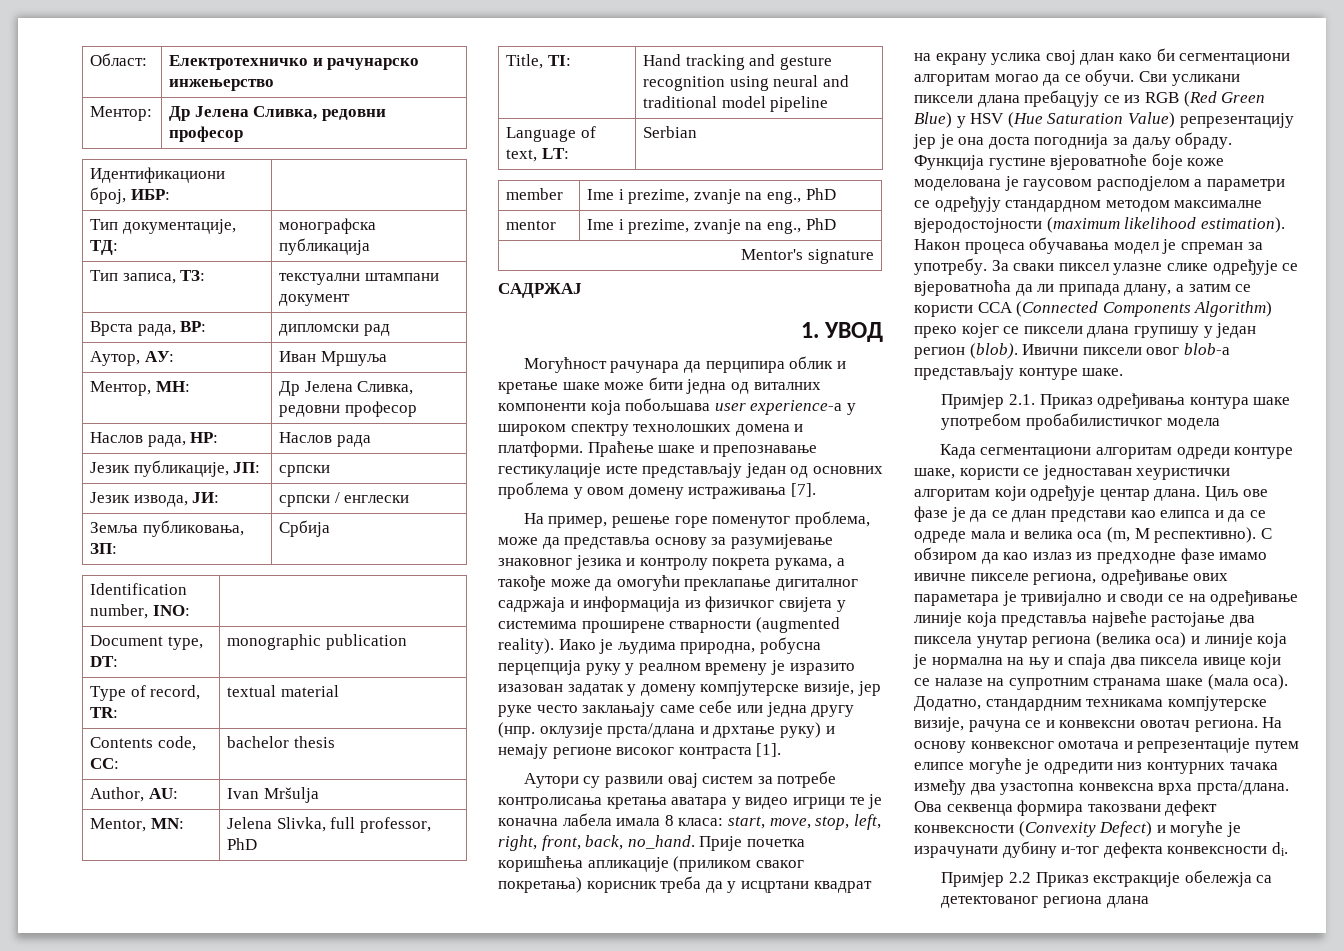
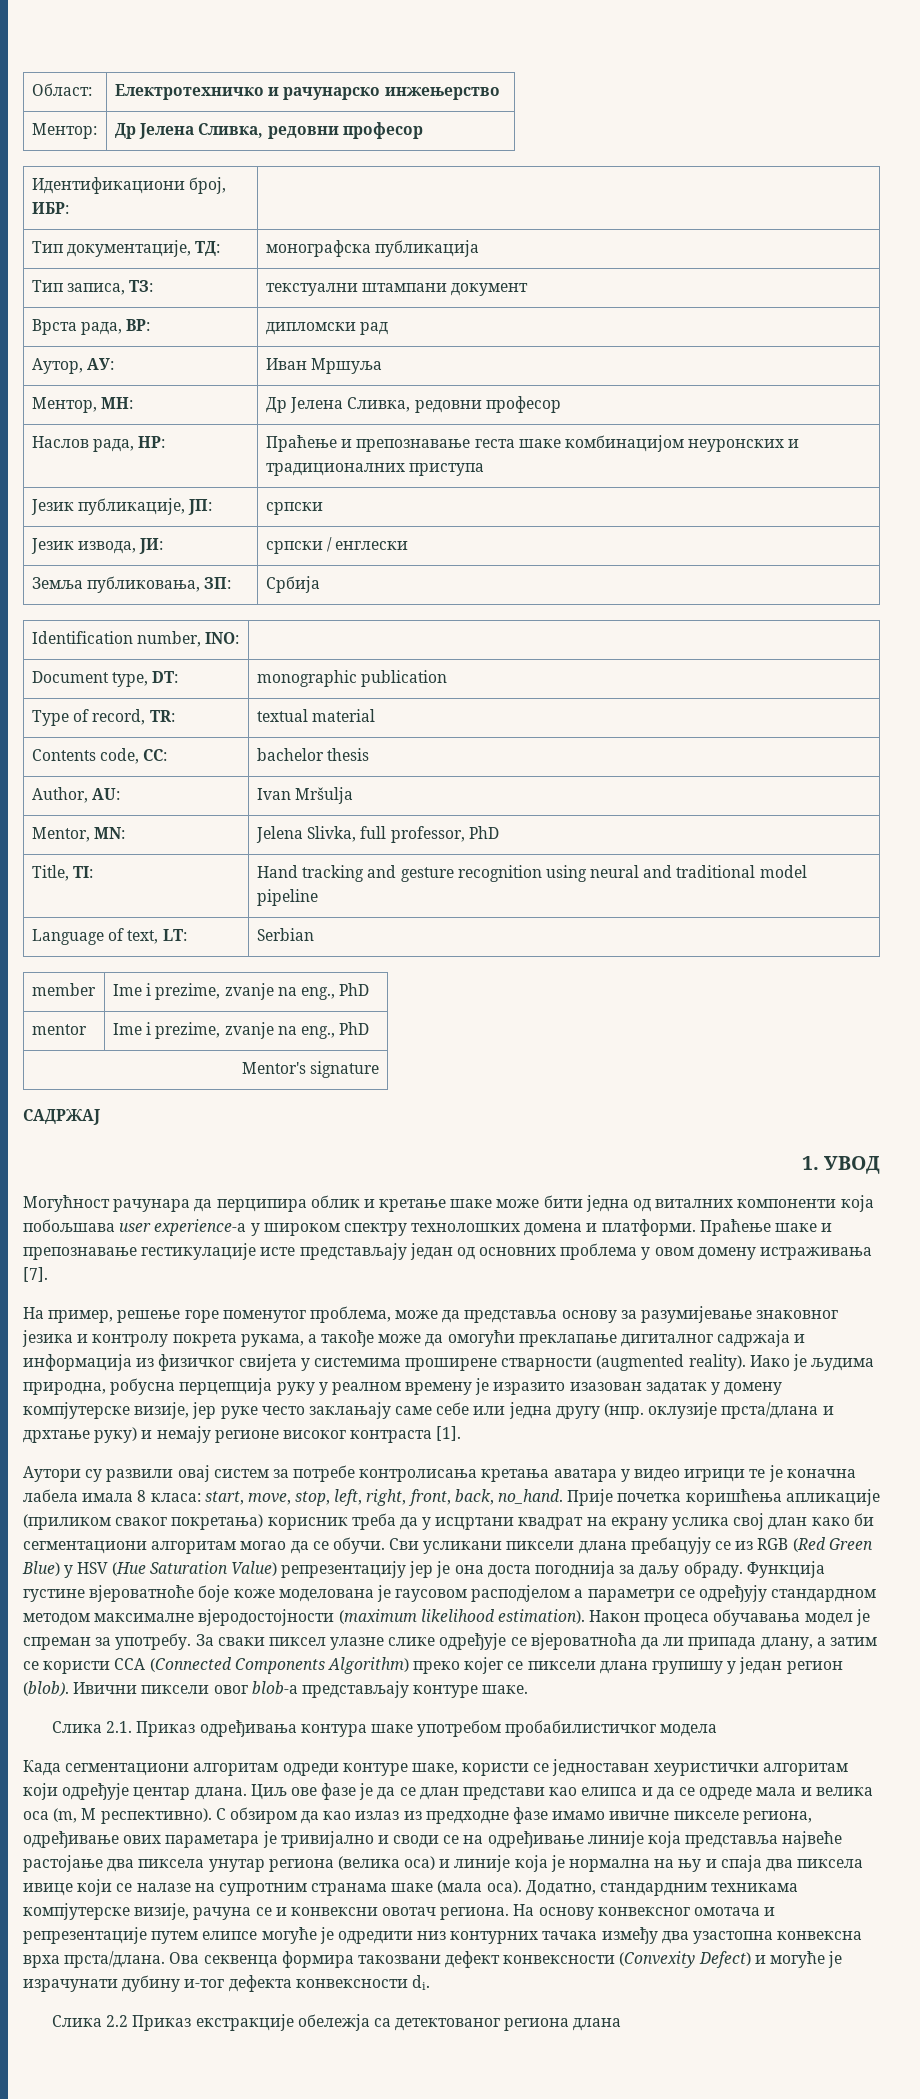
- Наслов рада, НР: | Наслов рада
+ Наслов рада, НР: | Праћење и препознавање геста шаке комбинацијом неуронских и традиционалних приступа
- Примјер 2.1. Приказ одређивања контура шаке употребом пробабилистичког модела
+ Слика 2.1. Приказ одређивања контура шаке употребом пробабилистичког модела
- Примјер 2.2 Приказ екстракције обележја са детектованог региона длана
+ Слика 2.2 Приказ екстракције обележја са детектованог региона длана

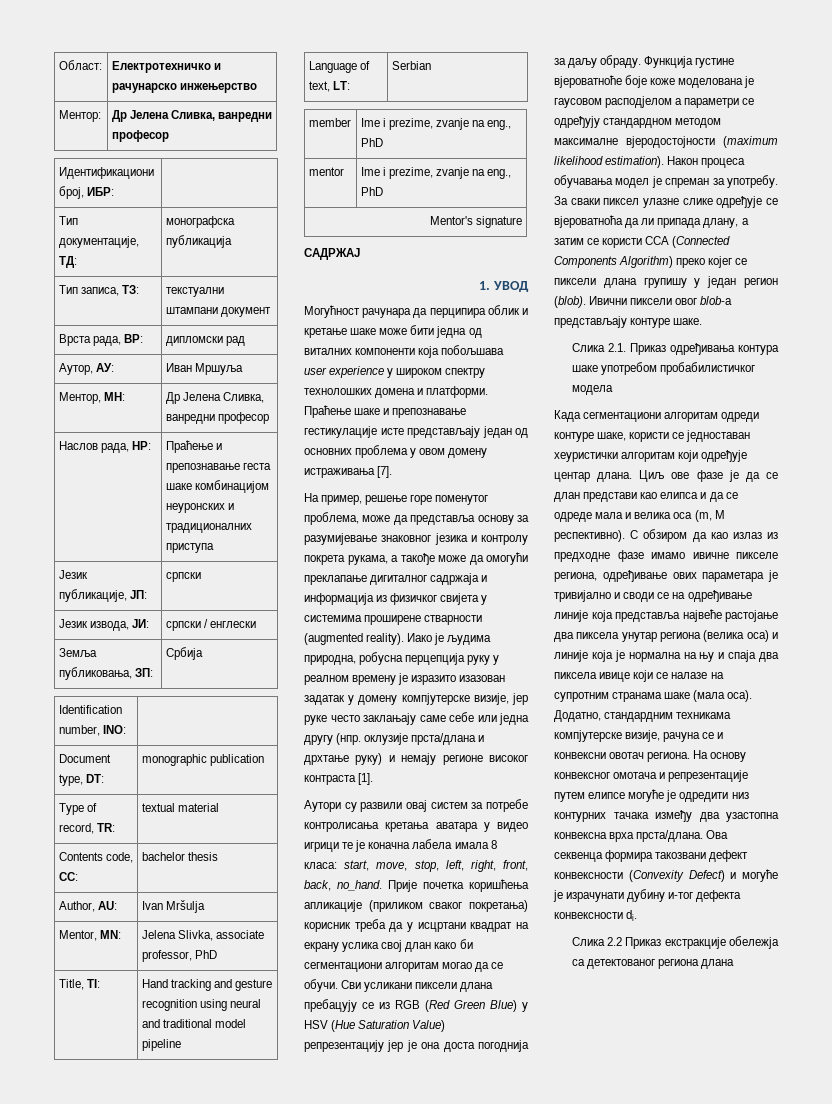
- Ментор: | Др Јелена Сливка, редовни професор
+ Ментор: | Др Јелена Сливка, ванредни професор
- Ментор, МН: | Др Јелена Сливка, редовни професор
+ Ментор, МН: | Др Јелена Сливка, ванредни професор
- Mentor, MN: | Jelena Slivka, full professor, PhD
+ Mentor, MN: | Jelena Slivka, associate professor, PhD
- Могућност рачунара да перципира облик и кретање шаке може бити једна од виталних компоненти која побољшава user experience-а у широком спектру технолошких домена и платформи.
+ Могућност рачунара да перципира облик и кретање шаке може бити једна од виталних компоненти која побољшава user experience у широком спектру технолошких домена и платформи.

